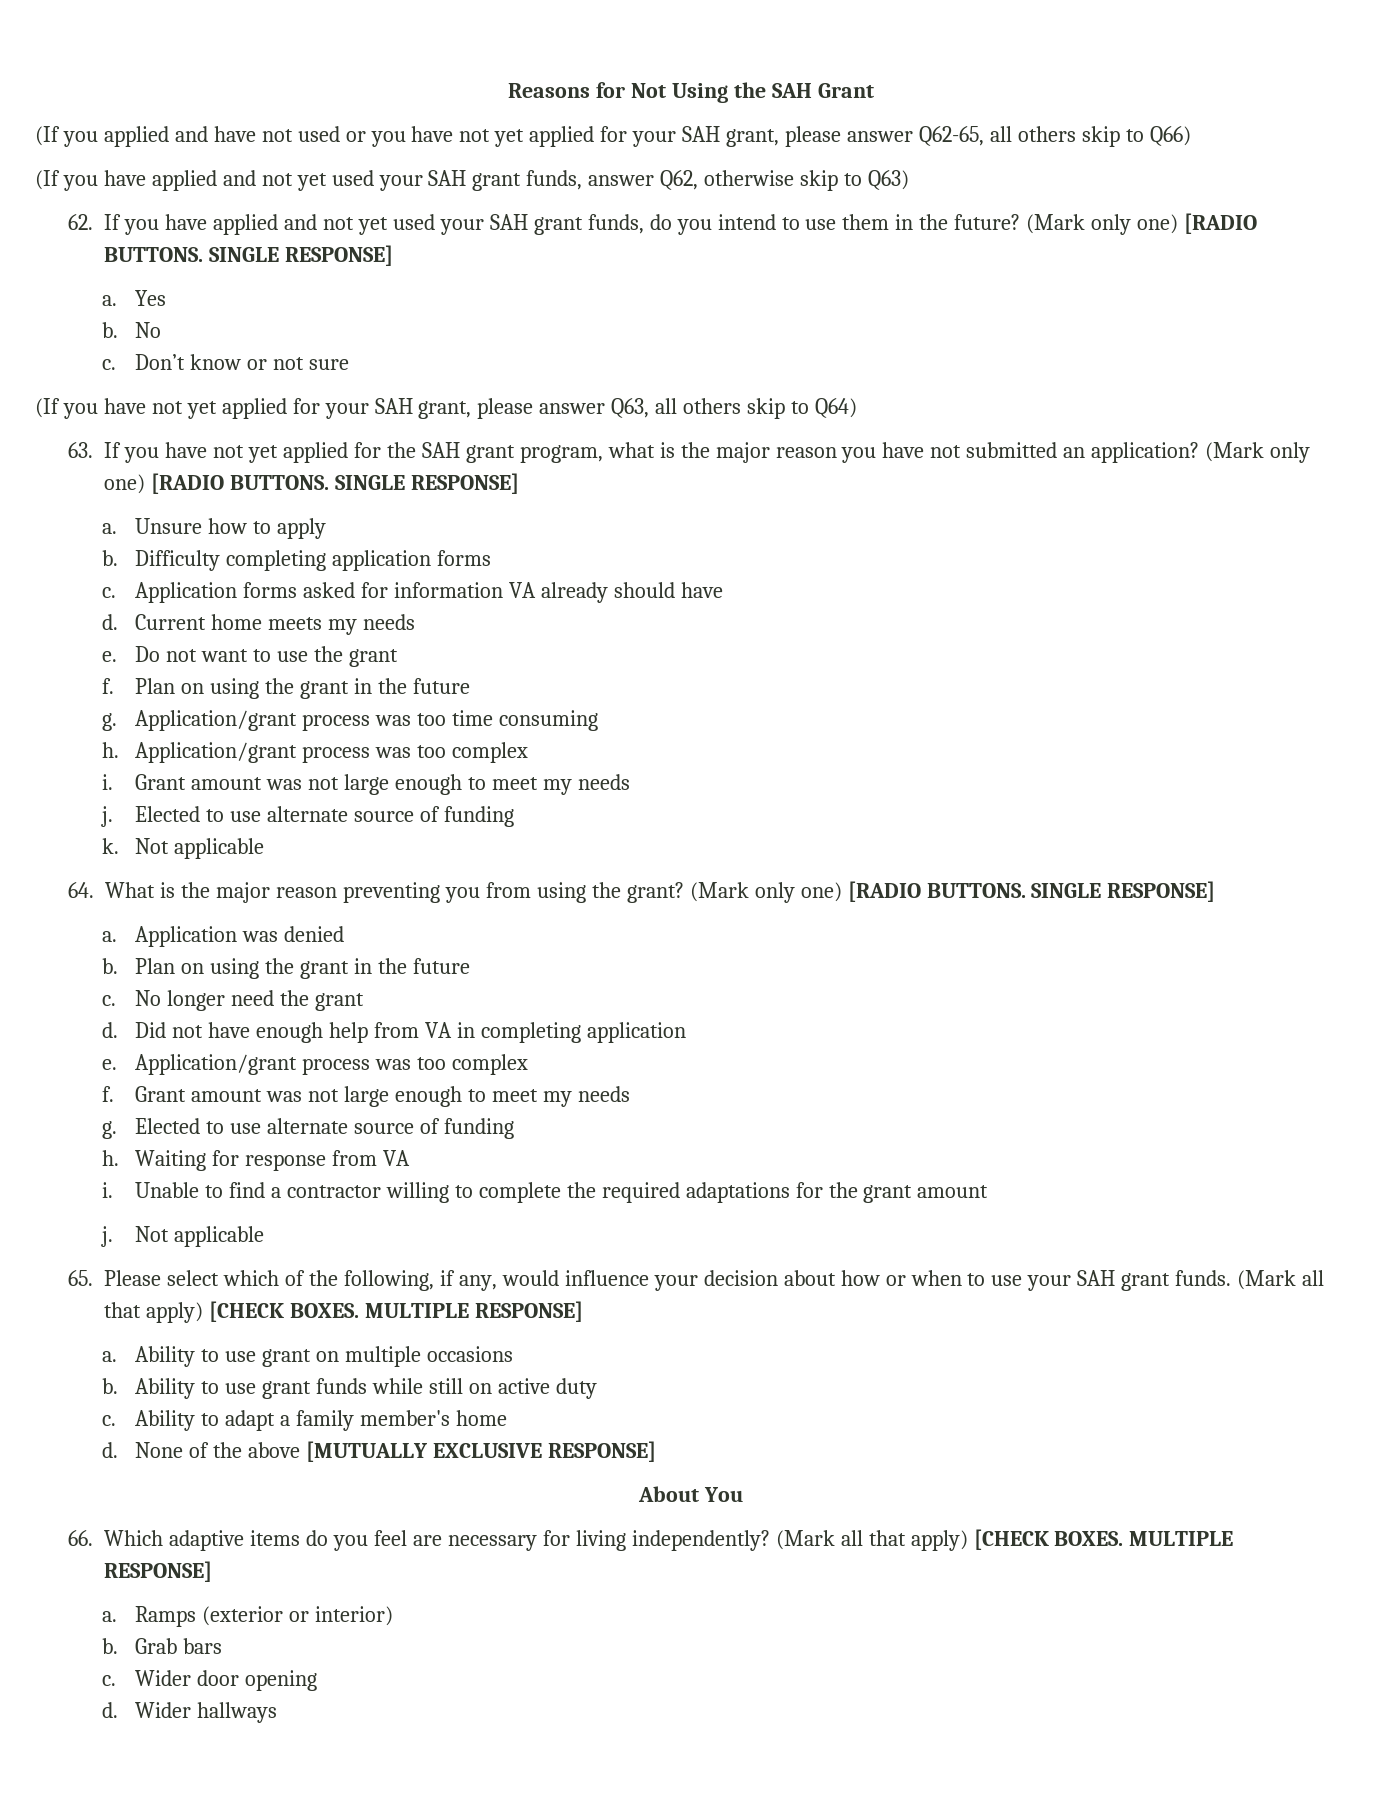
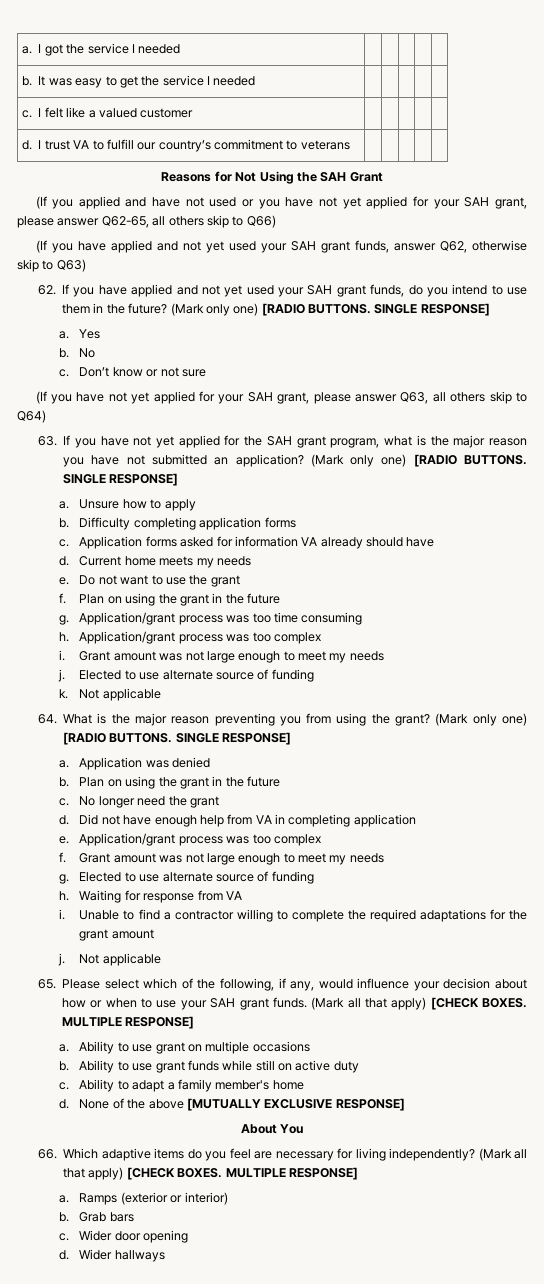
+ a. I got the service I needed | | | | |
+ b. It was easy to get the service I needed | | | | |
+ c. I felt like a valued customer | | | | |
+ d. I trust VA to fulfill our country’s commitment to veterans | | | | |

